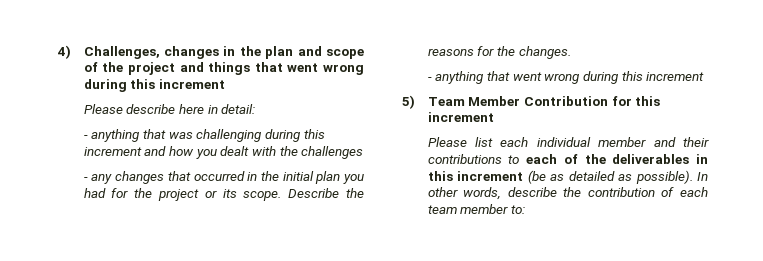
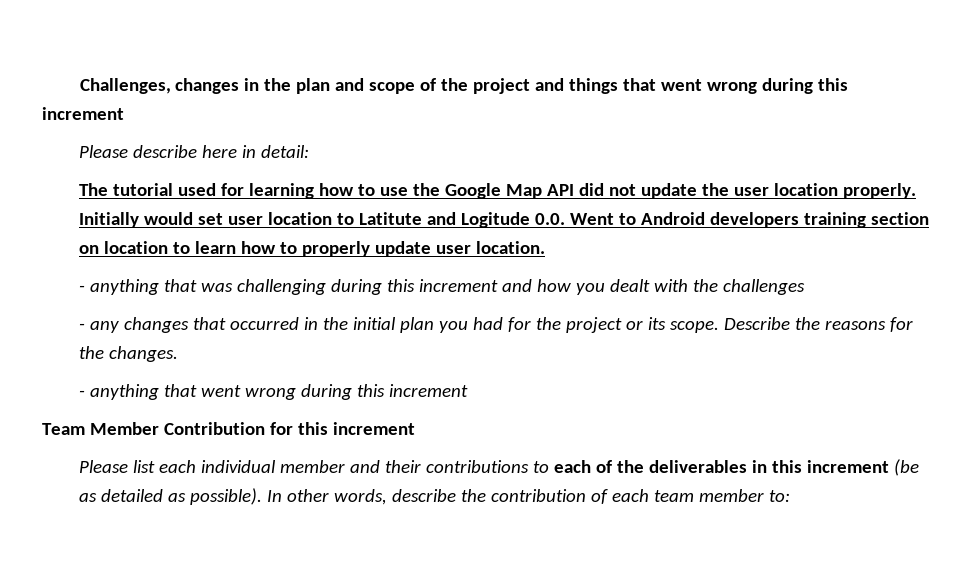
- 4) Challenges, changes in the plan and scope of the project and things that went wrong during this increment
+ Challenges, changes in the plan and scope of the project and things that went wrong during this increment
+ The tutorial used for learning how to use the Google Map API did not update the user location properly. Initially would set user location to Latitute and Logitude 0.0. Went to Android developers training section on location to learn how to properly update user location.
- 5) Team Member Contribution for this increment
+ Team Member Contribution for this increment

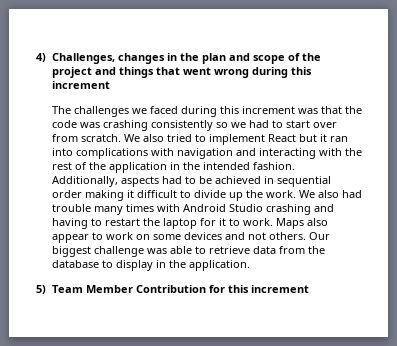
- Challenges, changes in the plan and scope of the project and things that went wrong during this increment
+ 4) Challenges, changes in the plan and scope of the project and things that went wrong during this increment
- Please describe here in detail:
- The tutorial used for learning how to use the Google Map API did not update the user location properly. Initially would set user location to Latitute and Logitude 0.0. Went to Android developers training section on location to learn how to properly update user location.
- - anything that was challenging during this increment and how you dealt with the challenges
- - any changes that occurred in the initial plan you had for the project or its scope. Describe the reasons for the changes.
- - anything that went wrong during this increment
- Team Member Contribution for this increment
+ The challenges we faced during this increment was that the code was crashing consistently so we had to start over from scratch. We also tried to implement React but it ran into complications with navigation and interacting with the rest of the application in the intended fashion. Additionally, aspects had to be achieved in sequential order making it difficult to divide up the work. We also had trouble many times with Android Studio crashing and having to restart the laptop for it to work. Maps also appear to work on some devices and not others. Our biggest challenge was able to retrieve data from the database to display in the application.
+ 5) Team Member Contribution for this increment
- Please list each individual member and their contributions to each of the deliverables in this increment (be as detailed as possible). In other words, describe the contribution of each team member to:

